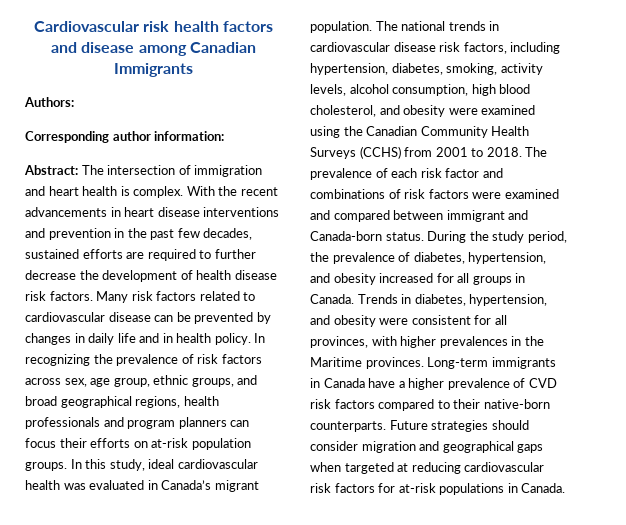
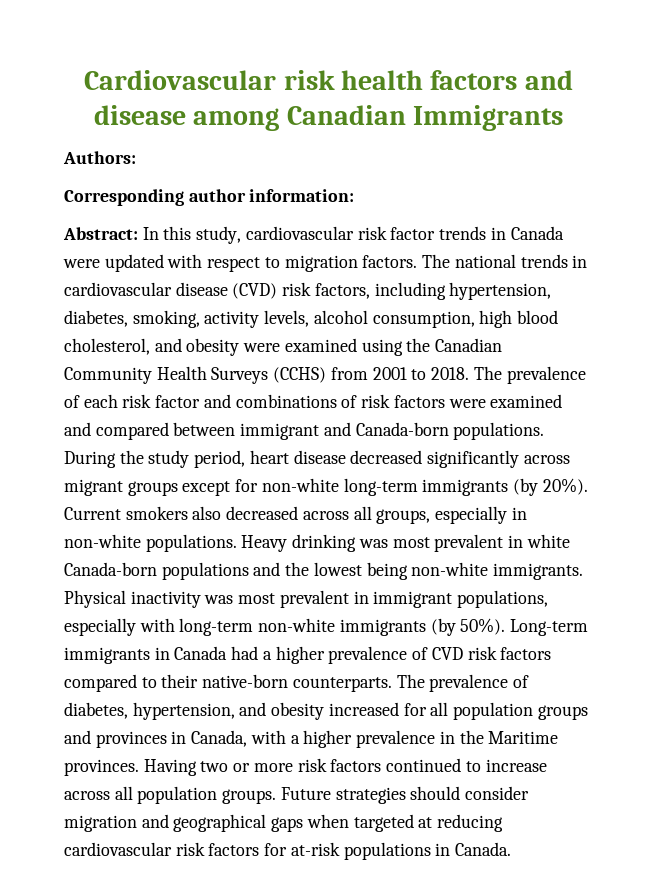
- Abstract: The intersection of immigration and heart health is complex. With the recent advancements in heart disease interventions and prevention in the past few decades, sustained efforts are required to further decrease the development of health disease risk factors. Many risk factors related to cardiovascular disease can be prevented by changes in daily life and in health policy. In recognizing the prevalence of risk factors across sex, age group, ethnic groups, and broad geographical regions, health professionals and program planners can focus their efforts on at-risk population groups. In this study, ideal cardiovascular health was evaluated in Canada’s migrant population.
+ Abstract: In this study, cardiovascular risk factor trends in Canada were updated with respect to migration factors.
- The national trends in cardiovascular disease risk factors, including hypertension, diabetes, smoking, activity levels, alcohol consumption, high blood cholesterol, and obesity were examined using the Canadian Community Health Surveys (CCHS) from 2001 to 2018.
+ The national trends in cardiovascular disease (CVD) risk factors, including hypertension, diabetes, smoking, activity levels, alcohol consumption, high blood cholesterol, and obesity were examined using the Canadian Community Health Surveys (CCHS) from 2001 to 2018.
- The prevalence of each risk factor and combinations of risk factors were examined and compared between immigrant and Canada-born status.
+ The prevalence of each risk factor and combinations of risk factors were examined and compared between immigrant and Canada-born populations.
- During the study period, the prevalence of diabetes, hypertension, and obesity increased for all groups in Canada. Trends in diabetes, hypertension, and obesity were consistent for all provinces, with higher prevalences in the Maritime provinces.
+ During the study period, heart disease decreased significantly across migrant groups except for non-white long-term immigrants (by 20%). Current smokers also decreased across all groups, especially in non-white populations. Heavy drinking was most prevalent in white Canada-born populations and the lowest being non-white immigrants. Physical inactivity was most prevalent in immigrant populations, especially with long-term non-white immigrants (by 50%).
- Long-term immigrants in Canada have a higher prevalence of CVD risk factors compared to their native-born counterparts.
+ Long-term immigrants in Canada had a higher prevalence of CVD risk factors compared to their native-born counterparts.
+ The prevalence of diabetes, hypertension, and obesity increased for all population groups and provinces in Canada, with a higher prevalence in the Maritime provinces. Having two or more risk factors continued to increase across all population groups.

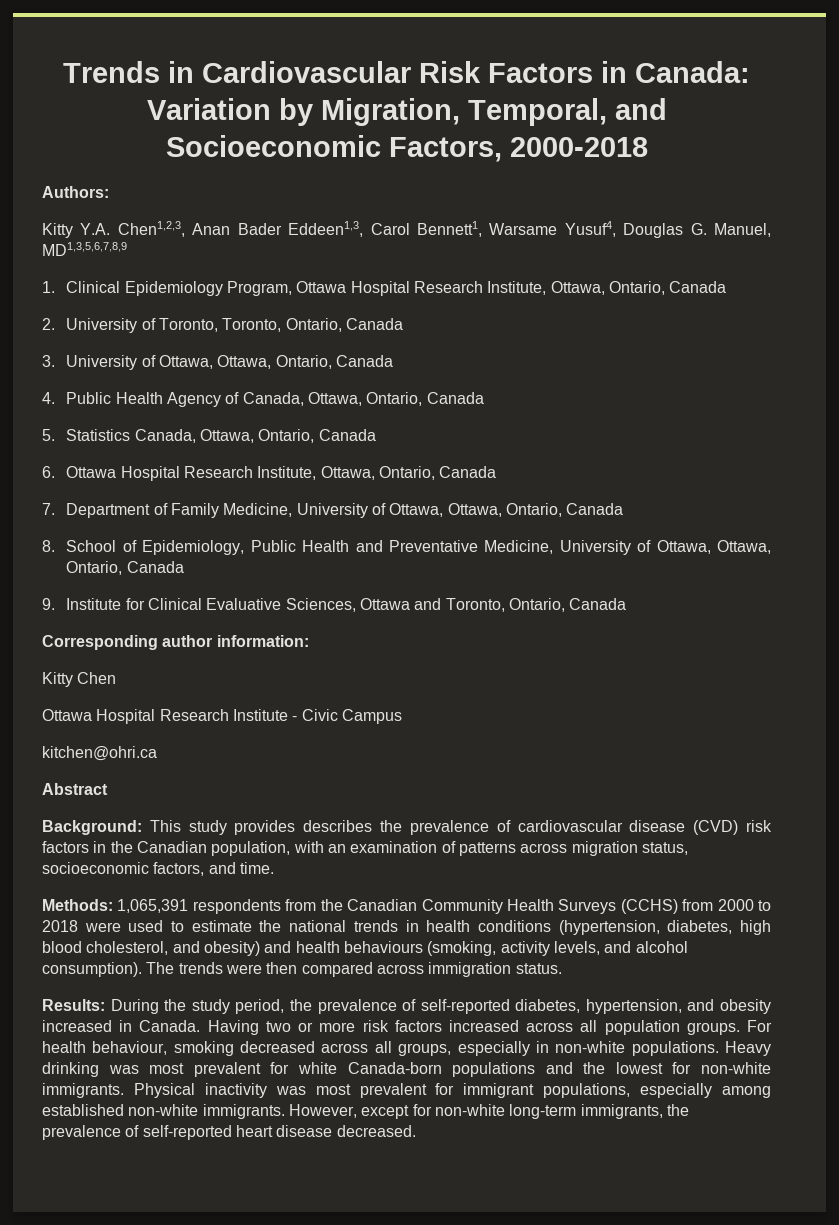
- Cardiovascular risk health factors and disease among Canadian Immigrants
+ Trends in Cardiovascular Risk Factors in Canada: Variation by Migration, Temporal, and Socioeconomic Factors, 2000-2018
  Authors:
+ Kitty Y.A. Chen1,2,3, Anan Bader Eddeen1,3, Carol Bennett1, Warsame Yusuf4, Douglas G. Manuel, MD1,3,5,6,7,8,9
+ 1. Clinical Epidemiology Program, Ottawa Hospital Research Institute, Ottawa, Ontario, Canada
+ 2. University of Toronto, Toronto, Ontario, Canada
+ 3. University of Ottawa, Ottawa, Ontario, Canada
+ 4. Public Health Agency of Canada, Ottawa, Ontario, Canada
+ 5. Statistics Canada, Ottawa, Ontario, Canada
+ 6. Ottawa Hospital Research Institute, Ottawa, Ontario, Canada
+ 7. Department of Family Medicine, University of Ottawa, Ottawa, Ontario, Canada
+ 8. School of Epidemiology, Public Health and Preventative Medicine, University of Ottawa, Ottawa, Ontario, Canada
+ 9. Institute for Clinical Evaluative Sciences, Ottawa and Toronto, Ontario, Canada
  Corresponding author information:
- Abstract: In this study, cardiovascular risk factor trends in Canada were updated with respect to migration factors. The national trends in cardiovascular disease (CVD) risk factors, including hypertension, diabetes, smoking, activity levels, alcohol consumption, high blood cholesterol, and obesity were examined using the Canadian Community Health Surveys (CCHS) from 2001 to 2018. The prevalence of each risk factor and combinations of risk factors were examined and compared between immigrant and Canada-born populations. During the study period, heart disease decreased significantly across migrant groups except for non-white long-term immigrants (by 20%). Current smokers also decreased across all groups, especially in non-white populations.
+ Kitty Chen
+ Ottawa Hospital Research Institute - Civic Campus
+ kitchen@ohri.ca
+ Abstract
+ Background: This study provides describes the prevalence of cardiovascular disease (CVD) risk factors in the Canadian population, with an examination of patterns across migration status, socioeconomic factors, and time.
+ Methods: 1,065,391 respondents from the Canadian Community Health Surveys (CCHS) from 2000 to 2018 were used to estimate the national trends in health conditions (hypertension, diabetes, high blood cholesterol, and obesity) and health behaviours (smoking, activity levels, and alcohol consumption). The trends were then compared across immigration status.
+ Results: During the study period, the prevalence of self-reported diabetes, hypertension, and obesity increased in Canada. Having two or more risk factors increased across all population groups. For health behaviour, smoking decreased across all groups, especially in non-white populations.
- Heavy drinking was most prevalent in white Canada-born populations and the lowest being non-white immigrants.
+ Heavy drinking was most prevalent for white Canada-born populations and the lowest for non-white immigrants.
- Physical inactivity was most prevalent in immigrant populations, especially with long-term non-white immigrants (by 50%). Long-term immigrants in Canada had a higher prevalence of CVD risk factors compared to their native-born counterparts. The prevalence of diabetes, hypertension, and obesity increased for all population groups and provinces in Canada, with a higher prevalence in the Maritime provinces. Having two or more risk factors continued to increase across all population groups. Future strategies should consider migration and geographical gaps when targeted at reducing cardiovascular risk factors for at-risk populations in Canada.
+ Physical inactivity was most prevalent for immigrant populations, especially among established non-white immigrants. However, except for non-white long-term immigrants, the prevalence of self-reported heart disease decreased.

